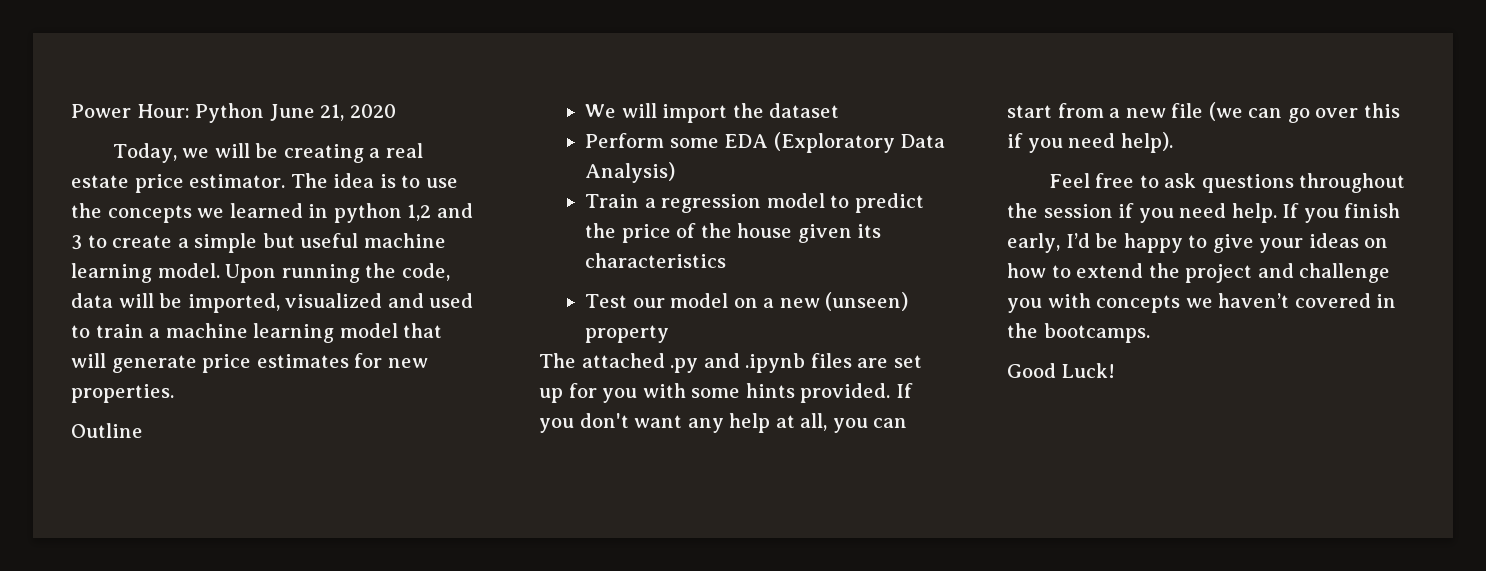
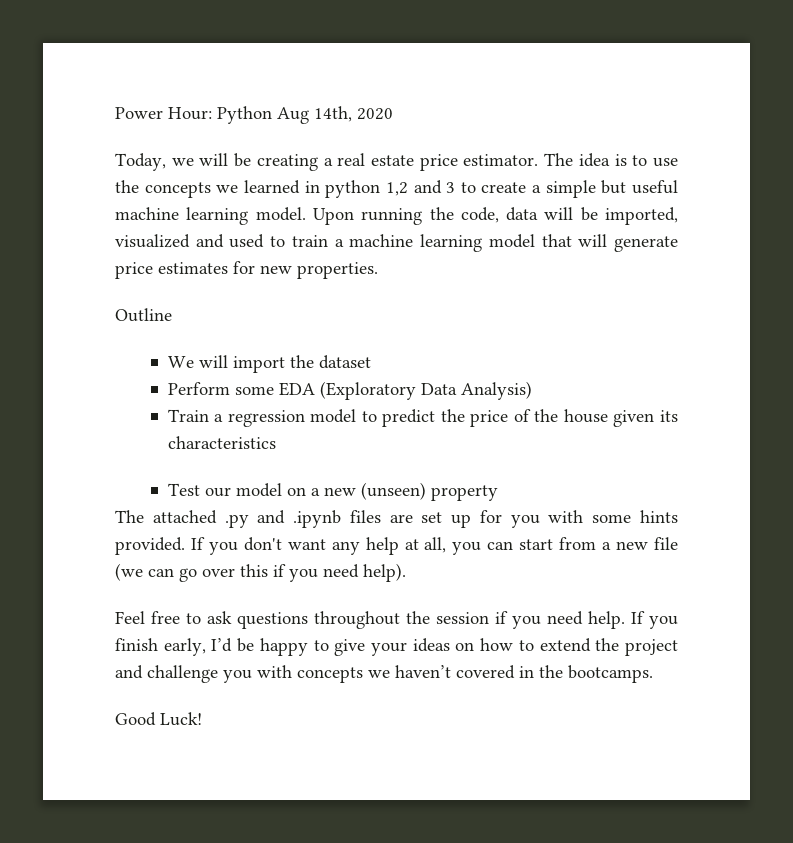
- Power Hour: Python June 21, 2020
+ Power Hour: Python Aug 14th, 2020

